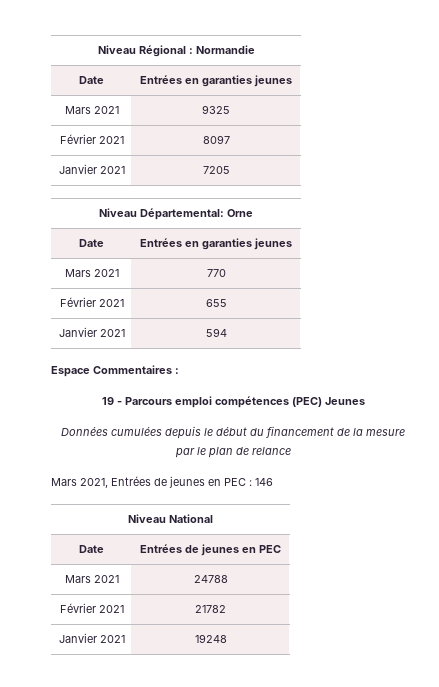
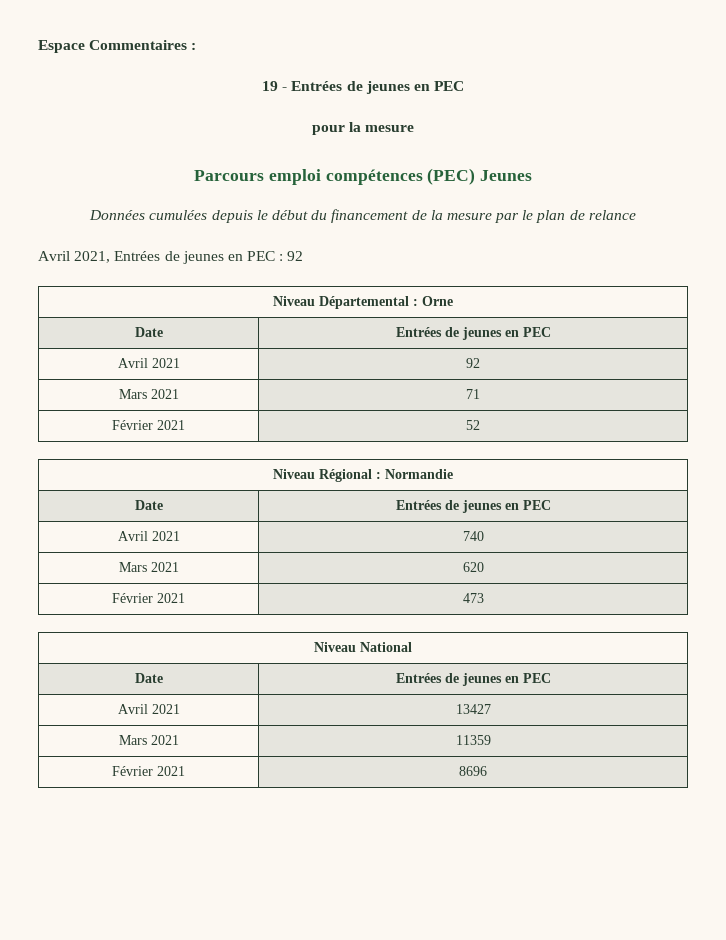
- Niveau Régional : Normandie
- Date | Entrées en garanties jeunes
- Mars 2021 | 9325
- Février 2021 | 8097
- Janvier 2021 | 7205
- Niveau Départemental: Orne
- Date | Entrées en garanties jeunes
- Mars 2021 | 770
- Février 2021 | 655
- Janvier 2021 | 594
- 19 - Parcours emploi compétences (PEC) Jeunes
+ 19 - Entrées de jeunes en PEC
+ pour la mesure
+ Parcours emploi compétences (PEC) Jeunes
- Mars 2021, Entrées de jeunes en PEC : 146
+ Avril 2021, Entrées de jeunes en PEC : 92
+ Niveau Départemental : Orne
+ Date | Entrées de jeunes en PEC
+ Avril 2021 | 92
+ Mars 2021 | 71
+ Février 2021 | 52
+ Niveau Régional : Normandie
+ Date | Entrées de jeunes en PEC
+ Avril 2021 | 740
+ Mars 2021 | 620
+ Février 2021 | 473
- Mars 2021 | 24788
- Février 2021 | 21782
- Janvier 2021 | 19248
+ Avril 2021 | 13427
+ Mars 2021 | 11359
+ Février 2021 | 8696

